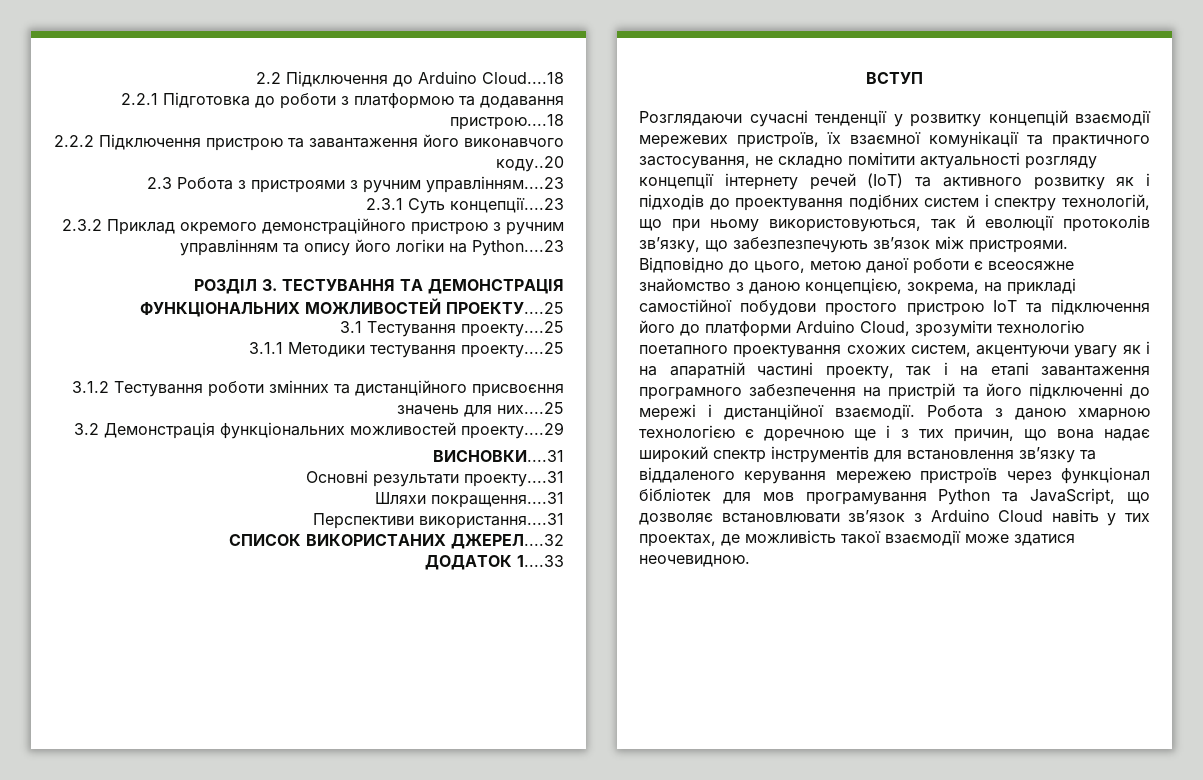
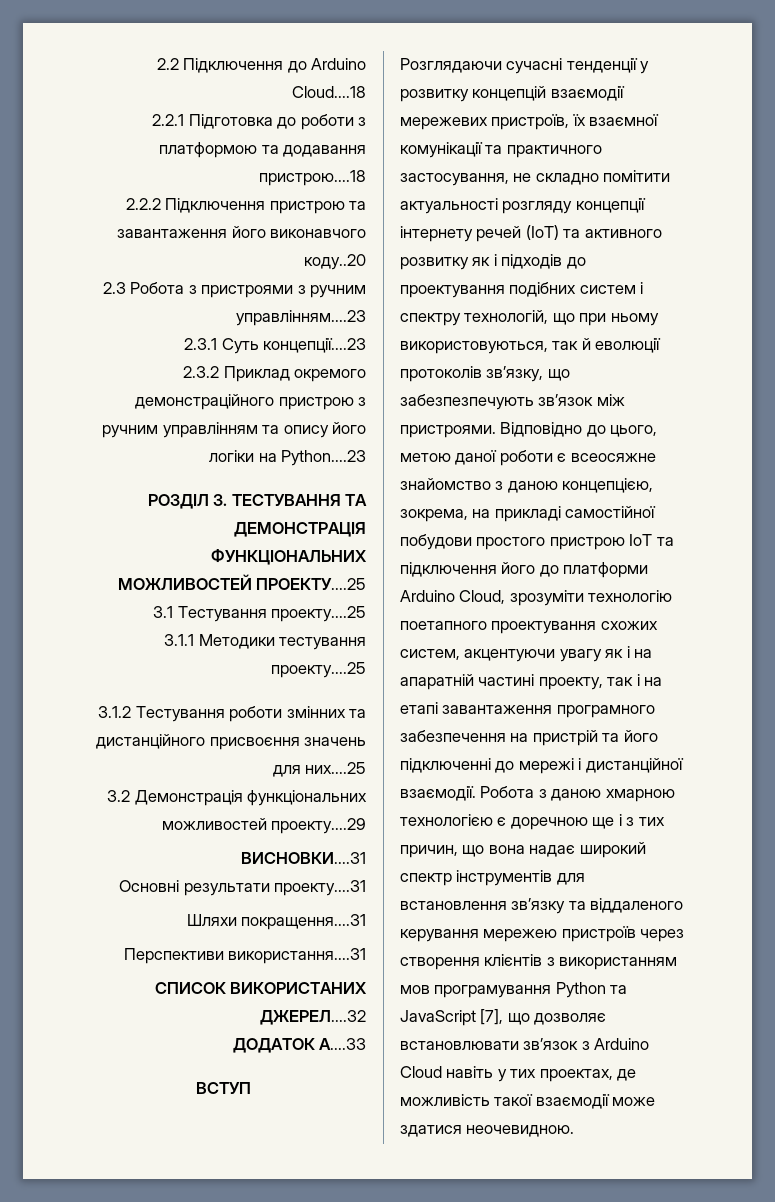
- ДОДАТОК 1....33
+ ДОДАТОК A....33
- Робота з даною хмарною технологією є доречною ще і з тих причин, що вона надає широкий спектр інструментів для встановлення зв’язку та віддаленого керування мережею пристроїв через функціонал бібліотек для мов програмування Python та JavaScript, що дозволяє встановлювати зв’язок з Arduino Cloud навіть у тих проектах, де можливість такої взаємодії може здатися неочевидною.
+ Робота з даною хмарною технологією є доречною ще і з тих причин, що вона надає широкий спектр інструментів для встановлення зв’язку та віддаленого керування мережею пристроїв через створення клієнтів з використанням мов програмування Python та JavaScript [7], що дозволяє встановлювати зв’язок з Arduino Cloud навіть у тих проектах, де можливість такої взаємодії може здатися неочевидною.

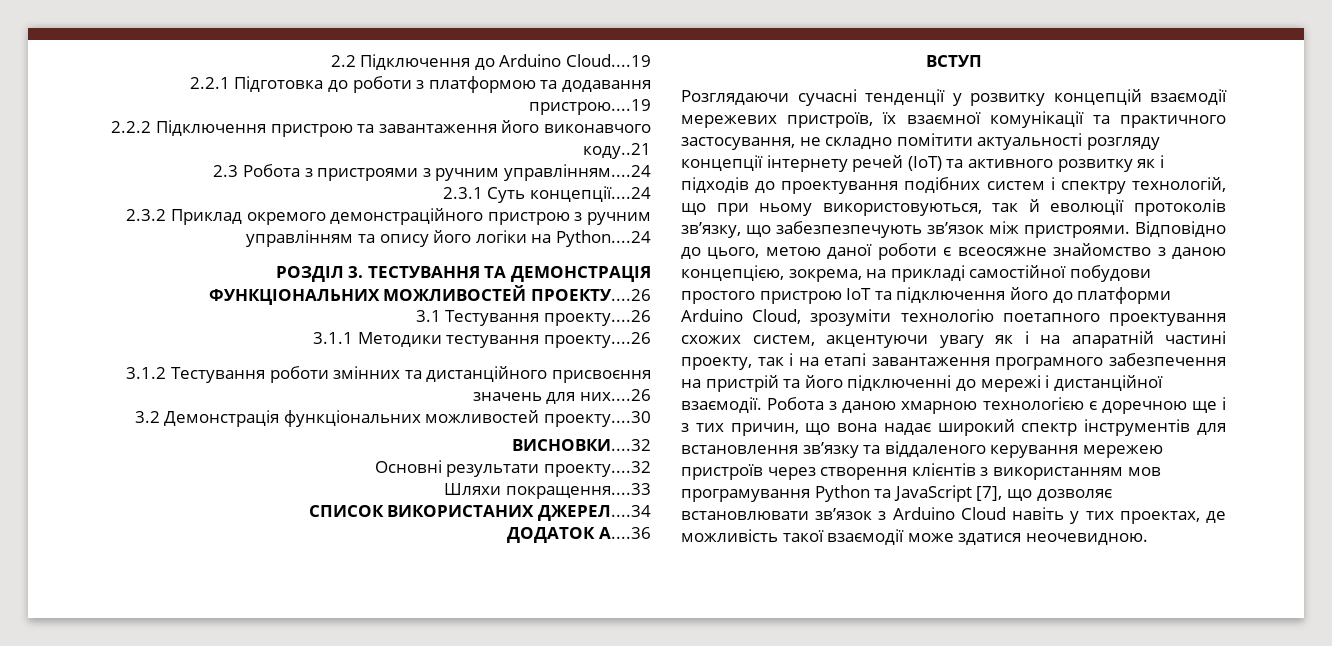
- 2.2 Підключення до Arduino Cloud....18
+ 2.2 Підключення до Arduino Cloud....19
- 2.2.1 Підготовка до роботи з платформою та додавання пристрою....18
+ 2.2.1 Підготовка до роботи з платформою та додавання пристрою....19
- 2.2.2 Підключення пристрою та завантаження його виконавчого коду..20
+ 2.2.2 Підключення пристрою та завантаження його виконавчого коду..21
- 2.3 Робота з пристроями з ручним управлінням....23
+ 2.3 Робота з пристроями з ручним управлінням....24
- 2.3.1 Суть концепції....23
+ 2.3.1 Суть концепції....24
- 2.3.2 Приклад окремого демонстраційного пристрою з ручним управлінням та опису його логіки на Python....23
+ 2.3.2 Приклад окремого демонстраційного пристрою з ручним управлінням та опису його логіки на Python....24
- РОЗДІЛ 3. ТЕСТУВАННЯ ТА ДЕМОНСТРАЦІЯ ФУНКЦІОНАЛЬНИХ МОЖЛИВОСТЕЙ ПРОЕКТУ....25
+ РОЗДІЛ 3. ТЕСТУВАННЯ ТА ДЕМОНСТРАЦІЯ ФУНКЦІОНАЛЬНИХ МОЖЛИВОСТЕЙ ПРОЕКТУ....26
- 3.1 Тестування проекту....25
+ 3.1 Тестування проекту....26
- 3.1.1 Методики тестування проекту....25
+ 3.1.1 Методики тестування проекту....26
- 3.1.2 Тестування роботи змінних та дистанційного присвоєння значень для них....25
+ 3.1.2 Тестування роботи змінних та дистанційного присвоєння значень для них....26
- 3.2 Демонстрація функціональних можливостей проекту....29
- ВИСНОВКИ....31
+ 3.2 Демонстрація функціональних можливостей проекту....30
+ ВИСНОВКИ....32
- Основні результати проекту....31
+ Основні результати проекту....32
- Шляхи покращення....31
- Перспективи використання....31
+ Шляхи покращення....33
- СПИСОК ВИКОРИСТАНИХ ДЖЕРЕЛ....32
+ СПИСОК ВИКОРИСТАНИХ ДЖЕРЕЛ....34
- ДОДАТОК A....33
+ ДОДАТОК A....36

